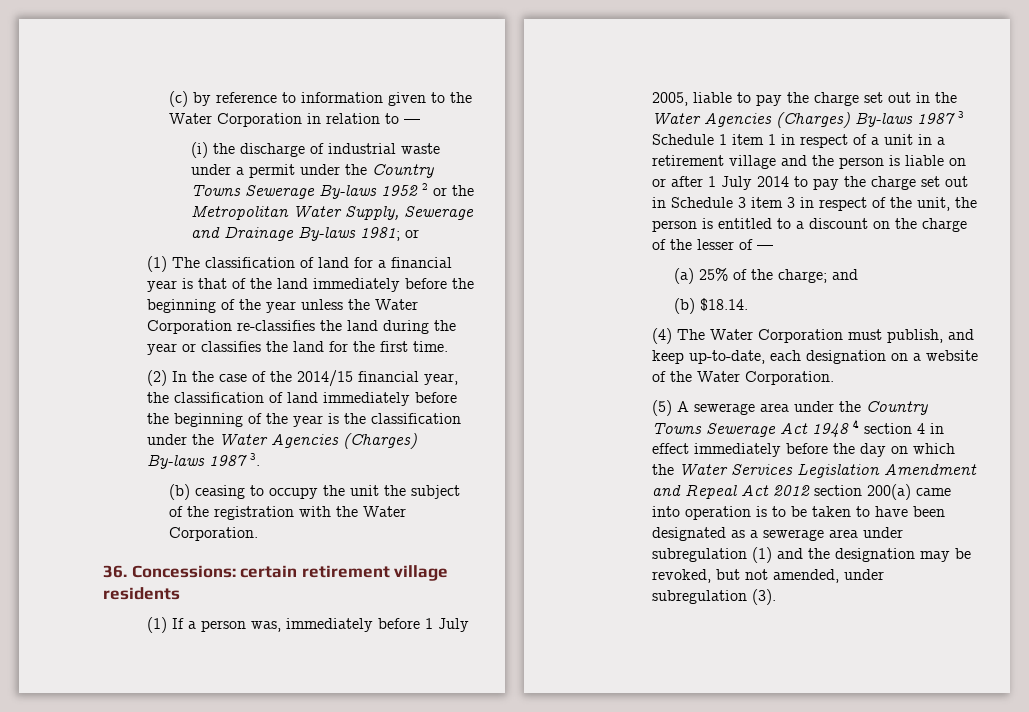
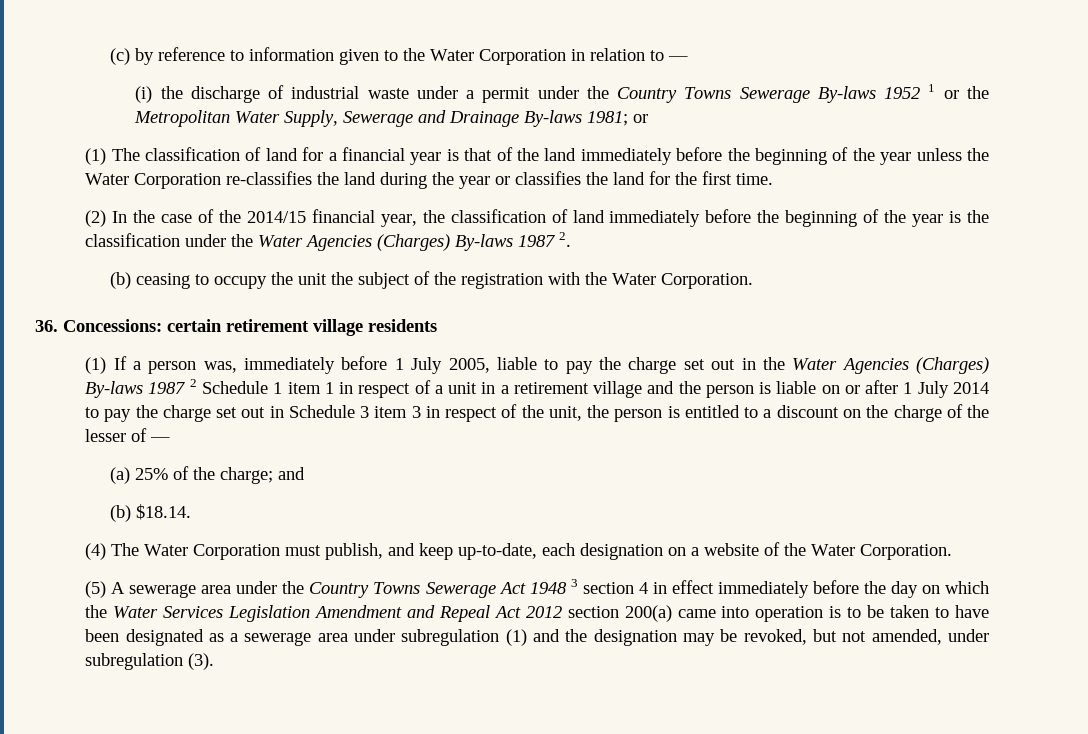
- (i) the discharge of industrial waste under a permit under the Country Towns Sewerage By-laws 1952 2 or the Metropolitan Water Supply, Sewerage and Drainage By-laws 1981; or
+ (i) the discharge of industrial waste under a permit under the Country Towns Sewerage By-laws 1952 1 or the Metropolitan Water Supply, Sewerage and Drainage By-laws 1981; or
- (2) In the case of the 2014/15 financial year, the classification of land immediately before the beginning of the year is the classification under the Water Agencies (Charges) By-laws 1987 3.
+ (2) In the case of the 2014/15 financial year, the classification of land immediately before the beginning of the year is the classification under the Water Agencies (Charges) By-laws 1987 2.
- (1) If a person was, immediately before 1 July 2005, liable to pay the charge set out in the Water Agencies (Charges) By-laws 1987 3 Schedule 1 item 1 in respect of a unit in a retirement village and the person is liable on or after 1 July 2014 to pay the charge set out in Schedule 3 item 3 in respect of the unit, the person is entitled to a discount on the charge of the lesser of —
+ (1) If a person was, immediately before 1 July 2005, liable to pay the charge set out in the Water Agencies (Charges) By-laws 1987 2 Schedule 1 item 1 in respect of a unit in a retirement village and the person is liable on or after 1 July 2014 to pay the charge set out in Schedule 3 item 3 in respect of the unit, the person is entitled to a discount on the charge of the lesser of —
- (5) A sewerage area under the Country Towns Sewerage Act 1948 4 section 4 in effect immediately before the day on which the Water Services Legislation Amendment and Repeal Act 2012 section 200(a) came into operation is to be taken to have been designated as a sewerage area under subregulation (1) and the designation may be revoked, but not amended, under subregulation (3).
+ (5) A sewerage area under the Country Towns Sewerage Act 1948 3 section 4 in effect immediately before the day on which the Water Services Legislation Amendment and Repeal Act 2012 section 200(a) came into operation is to be taken to have been designated as a sewerage area under subregulation (1) and the designation may be revoked, but not amended, under subregulation (3).

